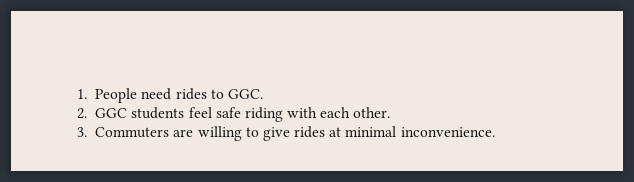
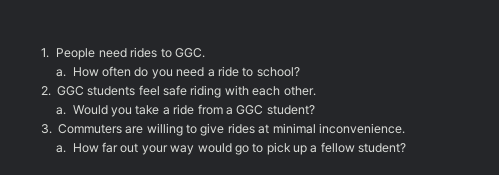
+ a. How often do you need a ride to school?
+ a. Would you take a ride from a GGC student?
+ a. How far out your way would go to pick up a fellow student?

